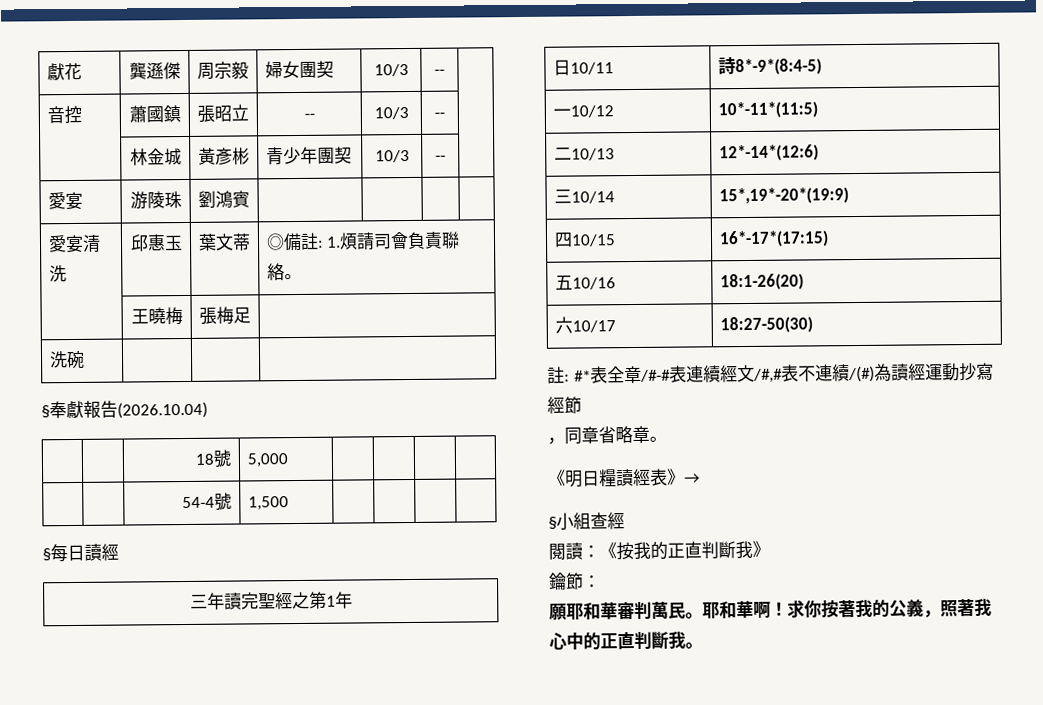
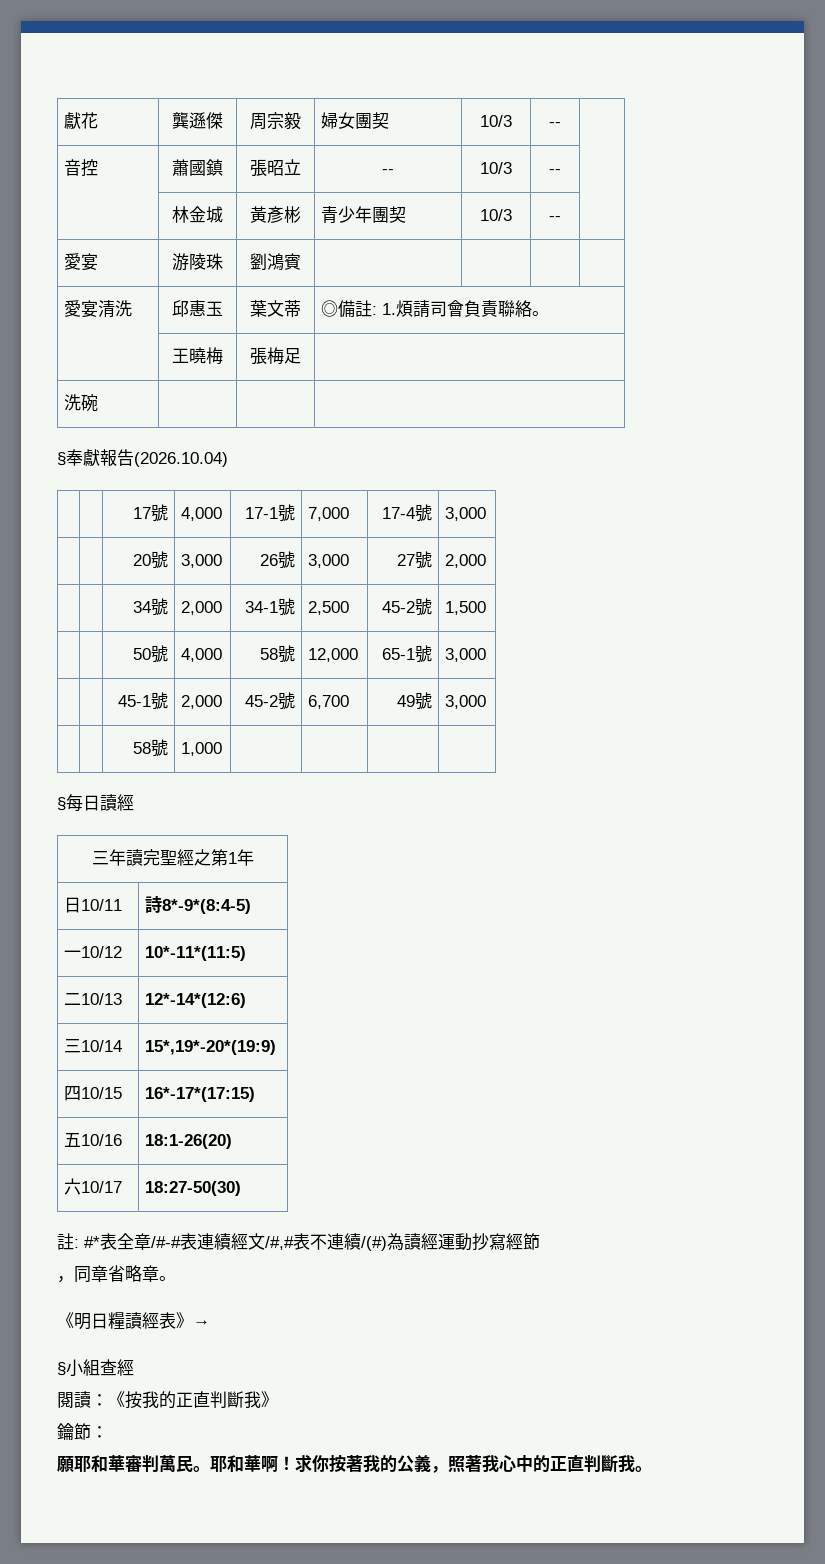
- | | 18號 | 5,000 | | | |
- | | 54-4號 | 1,500 | | | |
+ | | 17號 | 4,000 | 17-1號 | 7,000 | 17-4號 | 3,000
+ | | 20號 | 3,000 | 26號 | 3,000 | 27號 | 2,000
+ | | 34號 | 2,000 | 34-1號 | 2,500 | 45-2號 | 1,500
+ | | 50號 | 4,000 | 58號 | 12,000 | 65-1號 | 3,000
+ | | 45-1號 | 2,000 | 45-2號 | 6,700 | 49號 | 3,000
+ | | 58號 | 1,000 | | | |

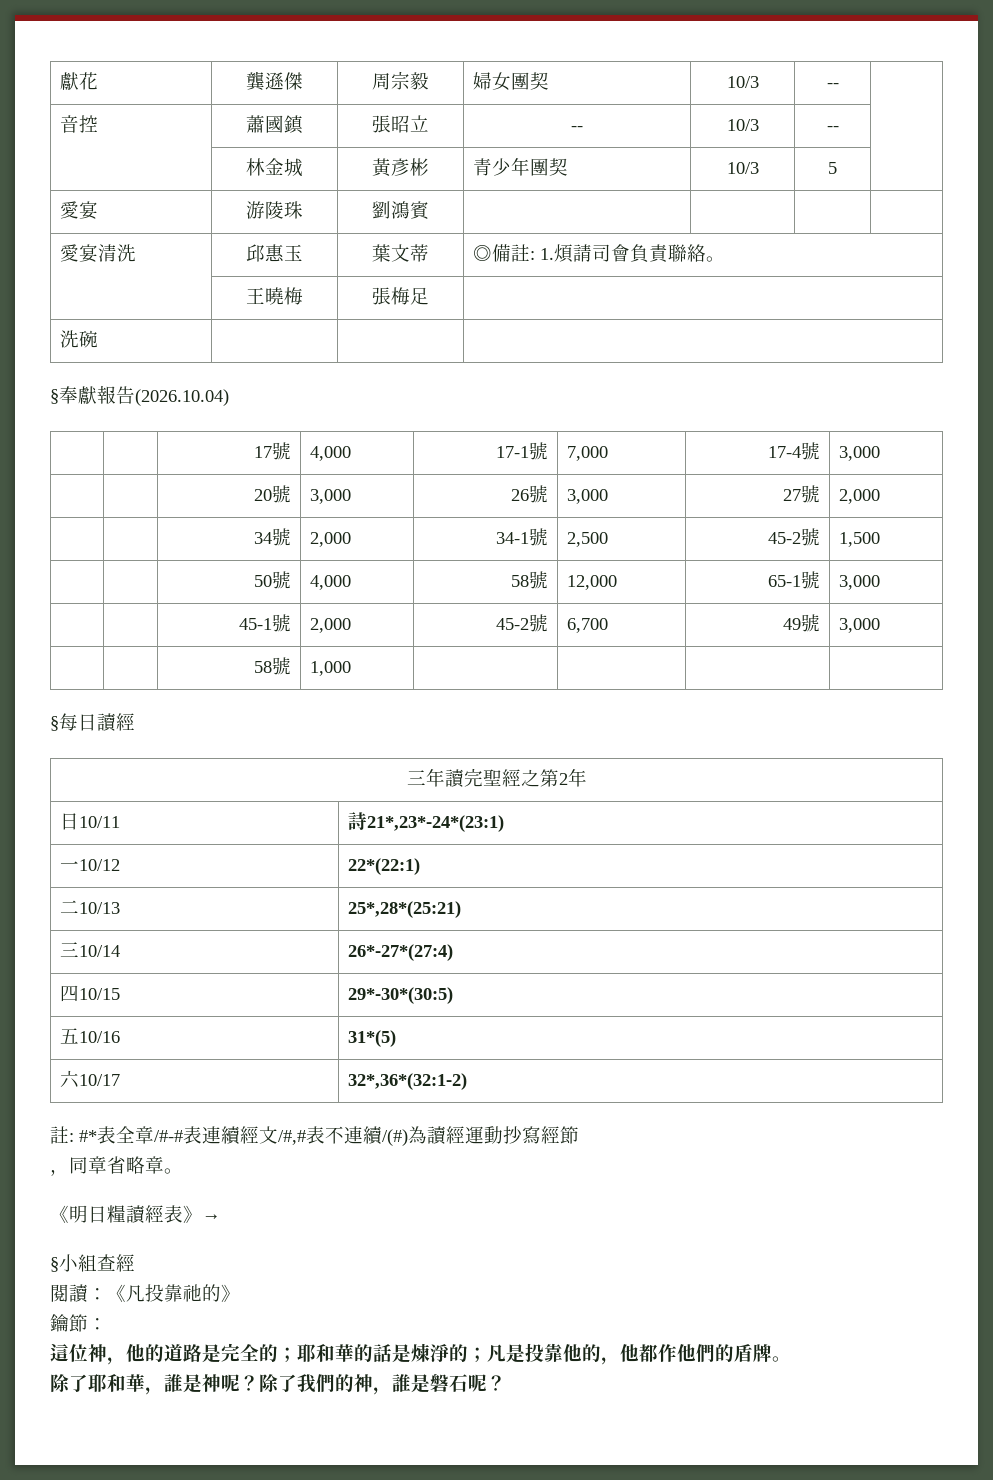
- | 林金城 | 黃彥彬 | 青少年團契 | 10/3 | -- |
+ | 林金城 | 黃彥彬 | 青少年團契 | 10/3 | 5 |
- 三年讀完聖經之第1年
+ 三年讀完聖經之第2年
- 日10/11 | 詩8*-9*(8:4-5)
+ 日10/11 | 詩21*,23*-24*(23:1)
- 一10/12 | 10*-11*(11:5)
+ 一10/12 | 22*(22:1)
- 二10/13 | 12*-14*(12:6)
+ 二10/13 | 25*,28*(25:21)
- 三10/14 | 15*,19*-20*(19:9)
+ 三10/14 | 26*-27*(27:4)
- 四10/15 | 16*-17*(17:15)
+ 四10/15 | 29*-30*(30:5)
- 五10/16 | 18:1-26(20)
+ 五10/16 | 31*(5)
- 六10/17 | 18:27-50(30)
+ 六10/17 | 32*,36*(32:1-2)
- 閱讀：《按我的正直判斷我》
+ 閱讀：《凡投靠祂的》
  鑰節：
- 願耶和華審判萬民。耶和華啊！求你按著我的公義，照著我心中的正直判斷我。
+ 這位神，他的道路是完全的；耶和華的話是煉淨的；凡是投靠他的，他都作他們的盾牌。
+ 除了耶和華，誰是神呢？除了我們的神，誰是磐石呢？

